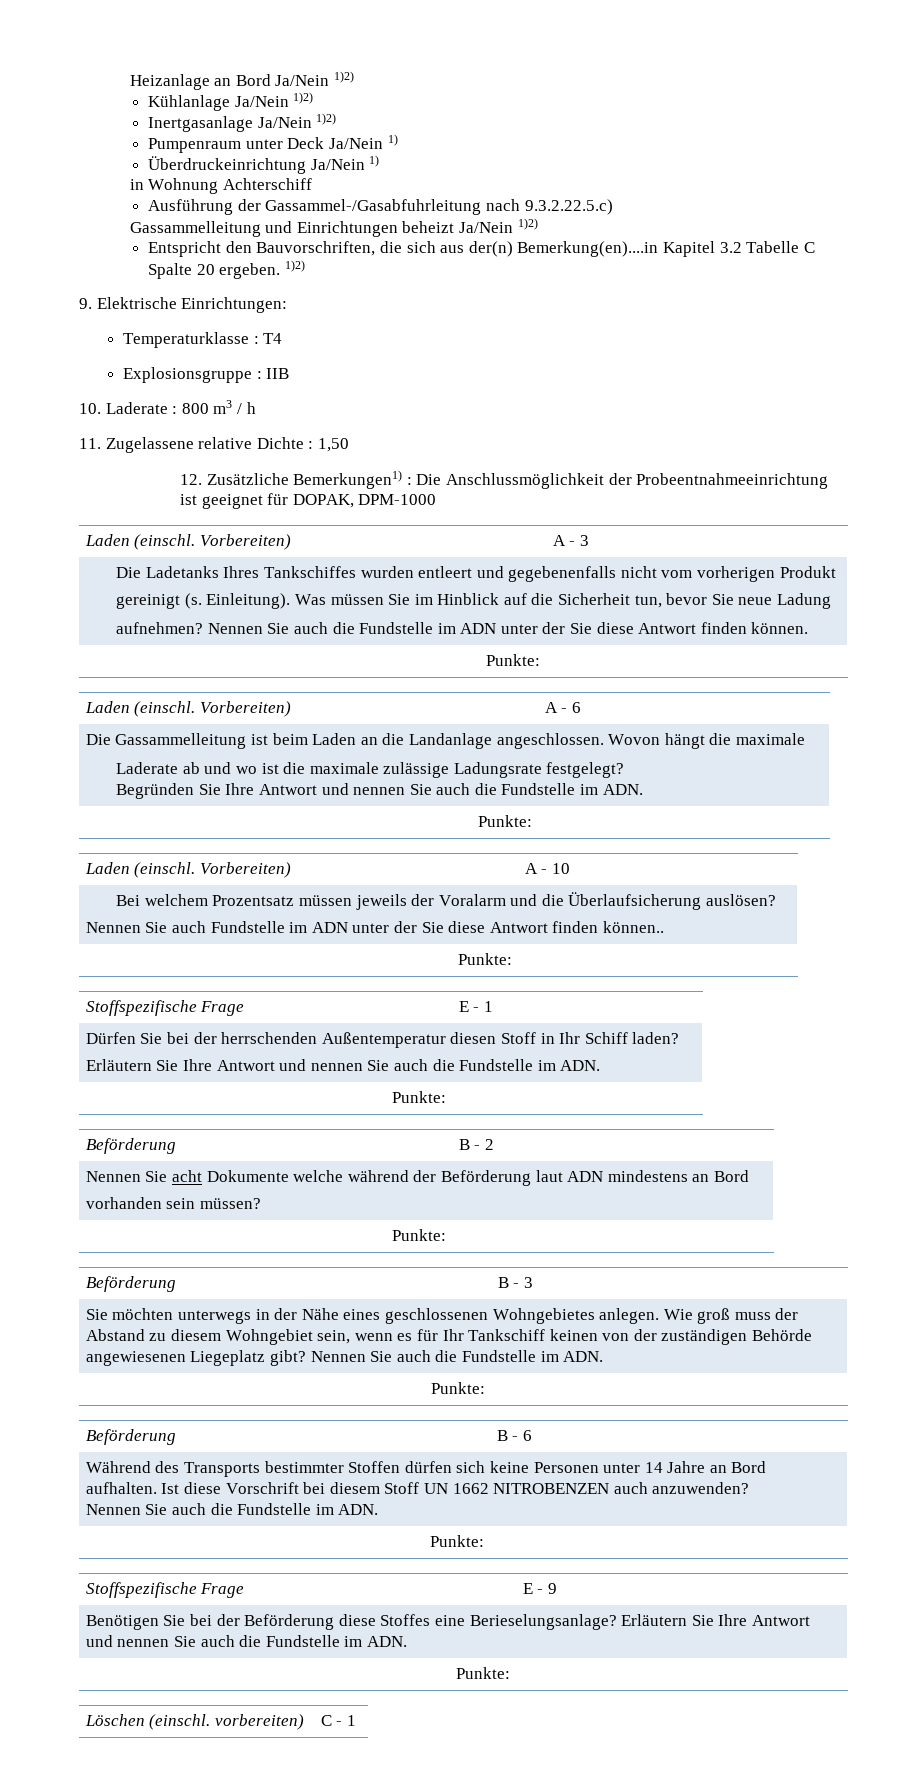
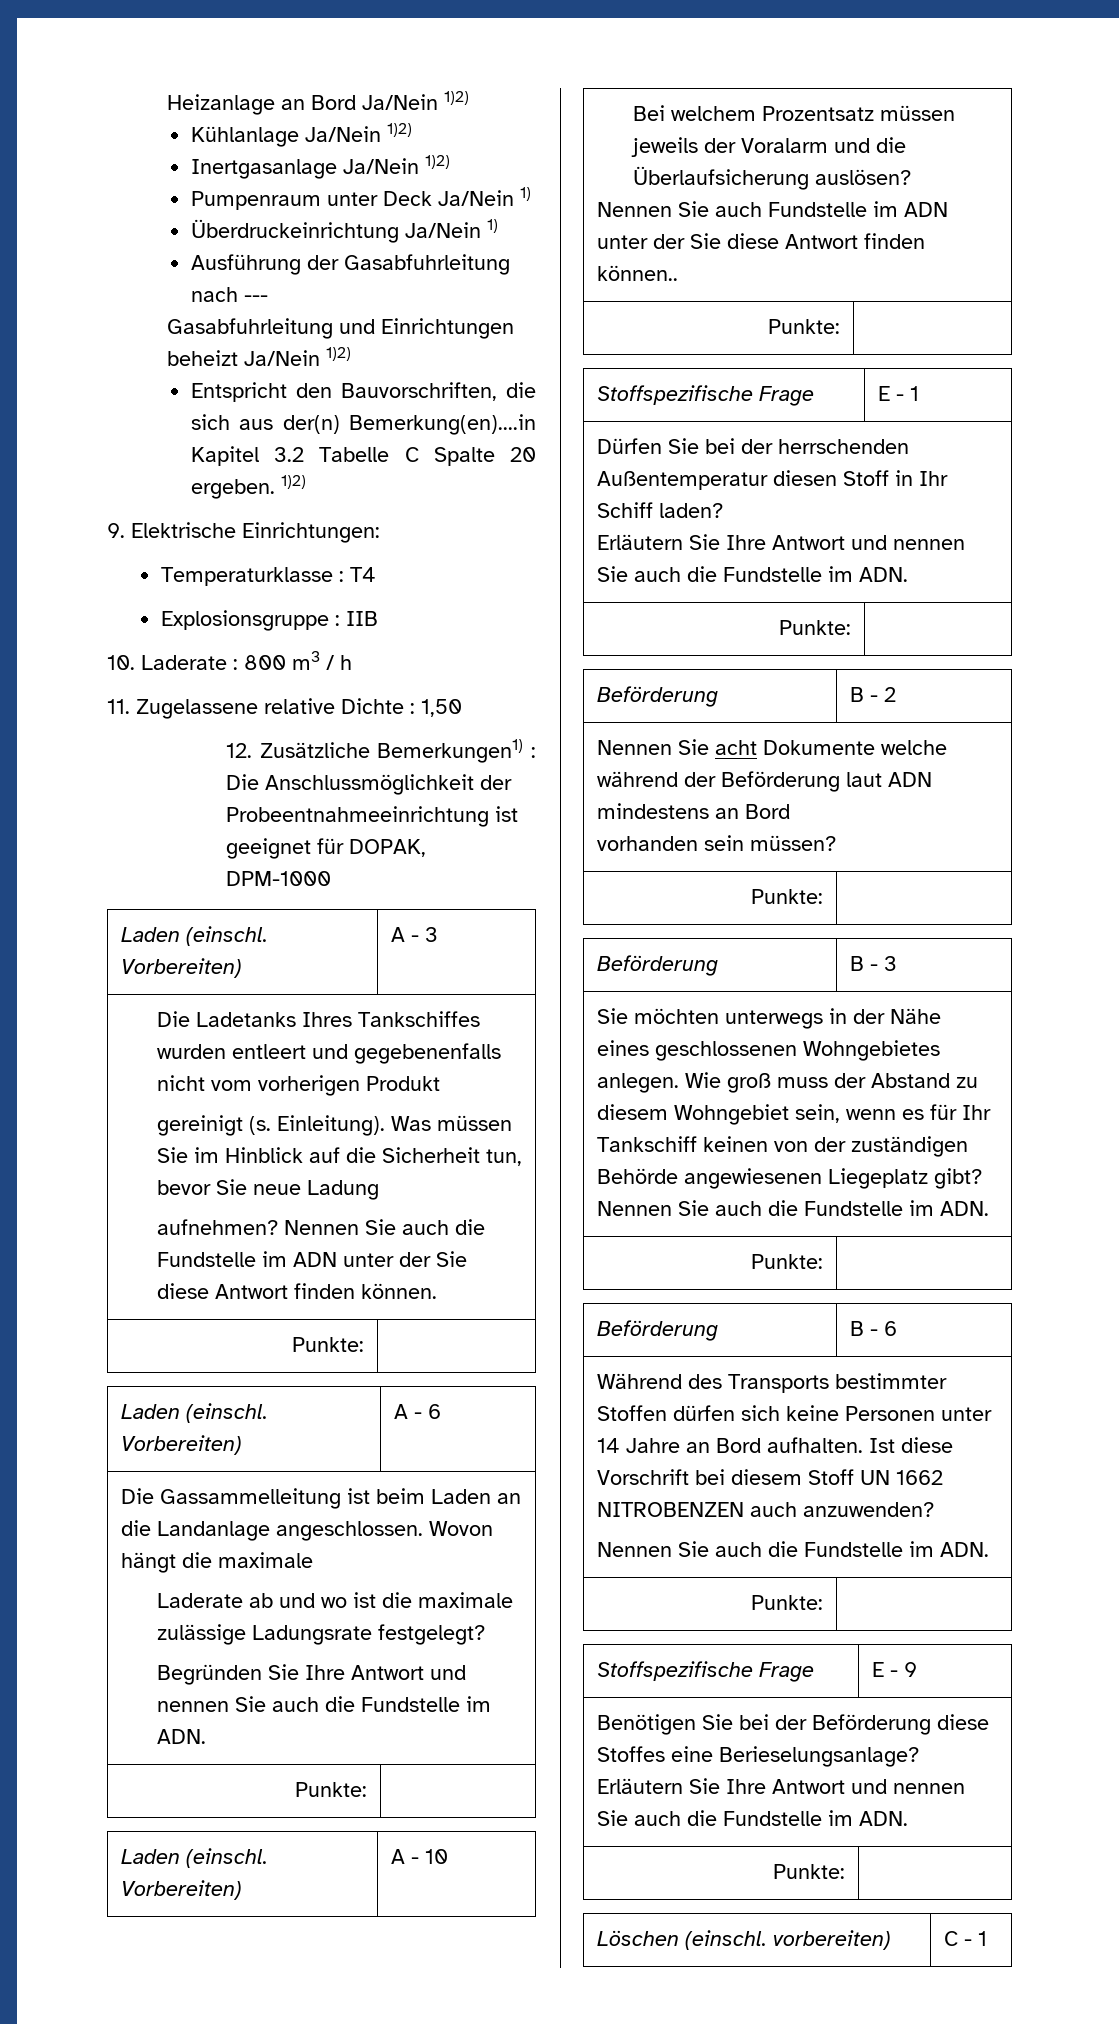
- in Wohnung Achterschiff
- Ausführung der Gassammel-/Gasabfuhrleitung nach 9.3.2.22.5.c)
- Gassammelleitung und Einrichtungen beheizt Ja/Nein 1)2)
+ Ausführung der Gasabfuhrleitung nach ---
+ Gasabfuhrleitung und Einrichtungen beheizt Ja/Nein 1)2)

